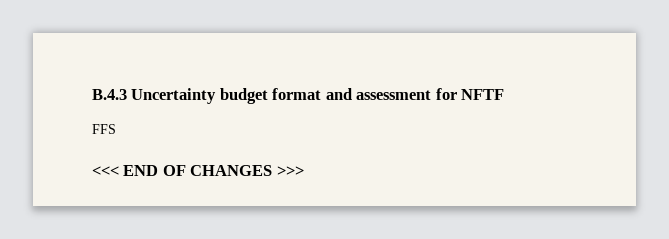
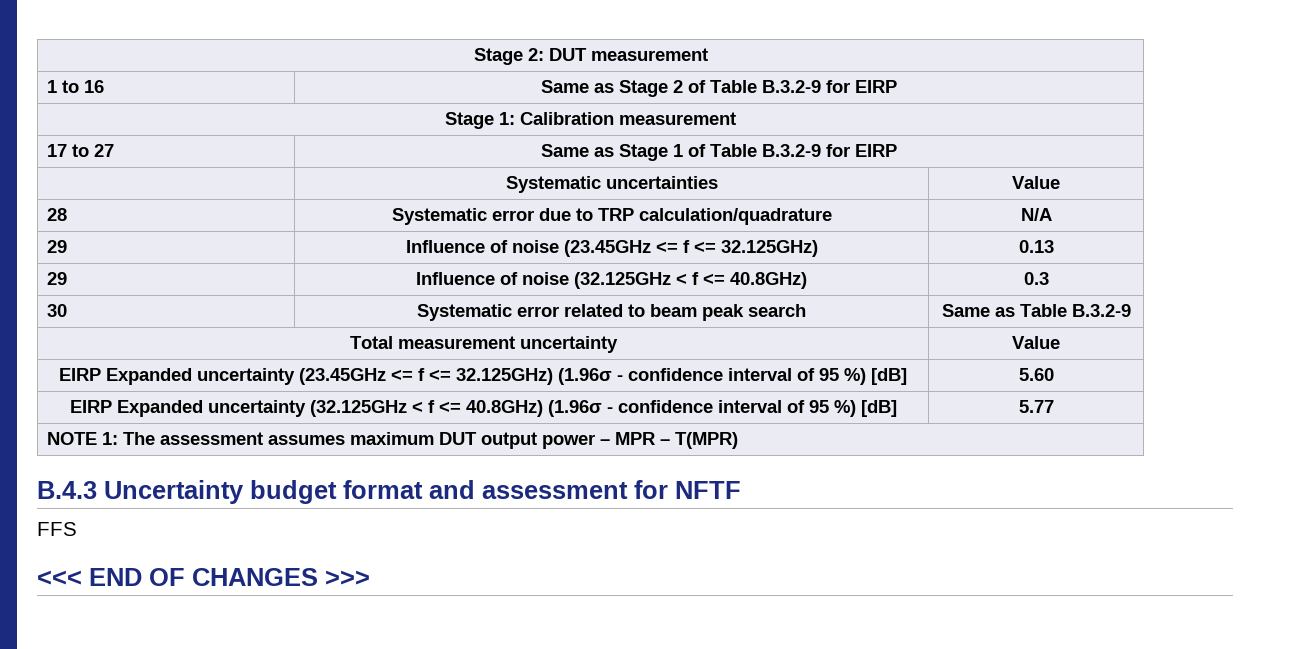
+ Stage 2: DUT measurement
+ 1 to 16 | Same as Stage 2 of Table B.3.2-9 for EIRP
+ Stage 1: Calibration measurement
+ 17 to 27 | Same as Stage 1 of Table B.3.2-9 for EIRP
+ | Systematic uncertainties | Value
+ 28 | Systematic error due to TRP calculation/quadrature | N/A
+ 29 | Influence of noise (23.45GHz <= f <= 32.125GHz) | 0.13
+ 29 | Influence of noise (32.125GHz < f <= 40.8GHz) | 0.3
+ 30 | Systematic error related to beam peak search | Same as Table B.3.2-9
+ Total measurement uncertainty | Value
+ EIRP Expanded uncertainty (23.45GHz <= f <= 32.125GHz) (1.96σ - confidence interval of 95 %) [dB] | 5.60
+ EIRP Expanded uncertainty (32.125GHz < f <= 40.8GHz) (1.96σ - confidence interval of 95 %) [dB] | 5.77
+ NOTE 1: The assessment assumes maximum DUT output power – MPR – T(MPR)

